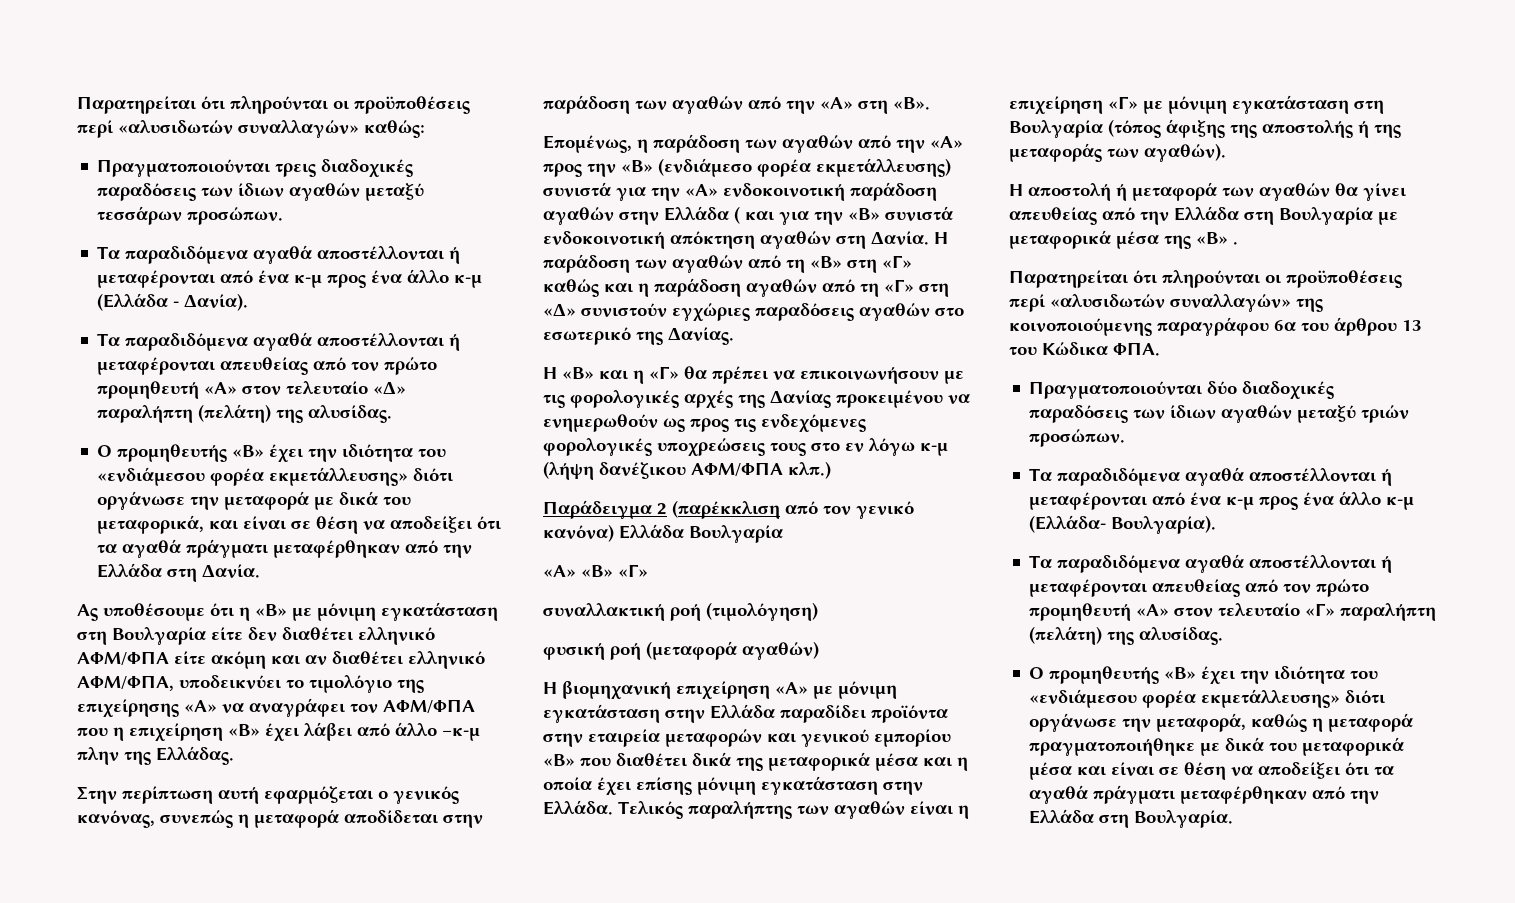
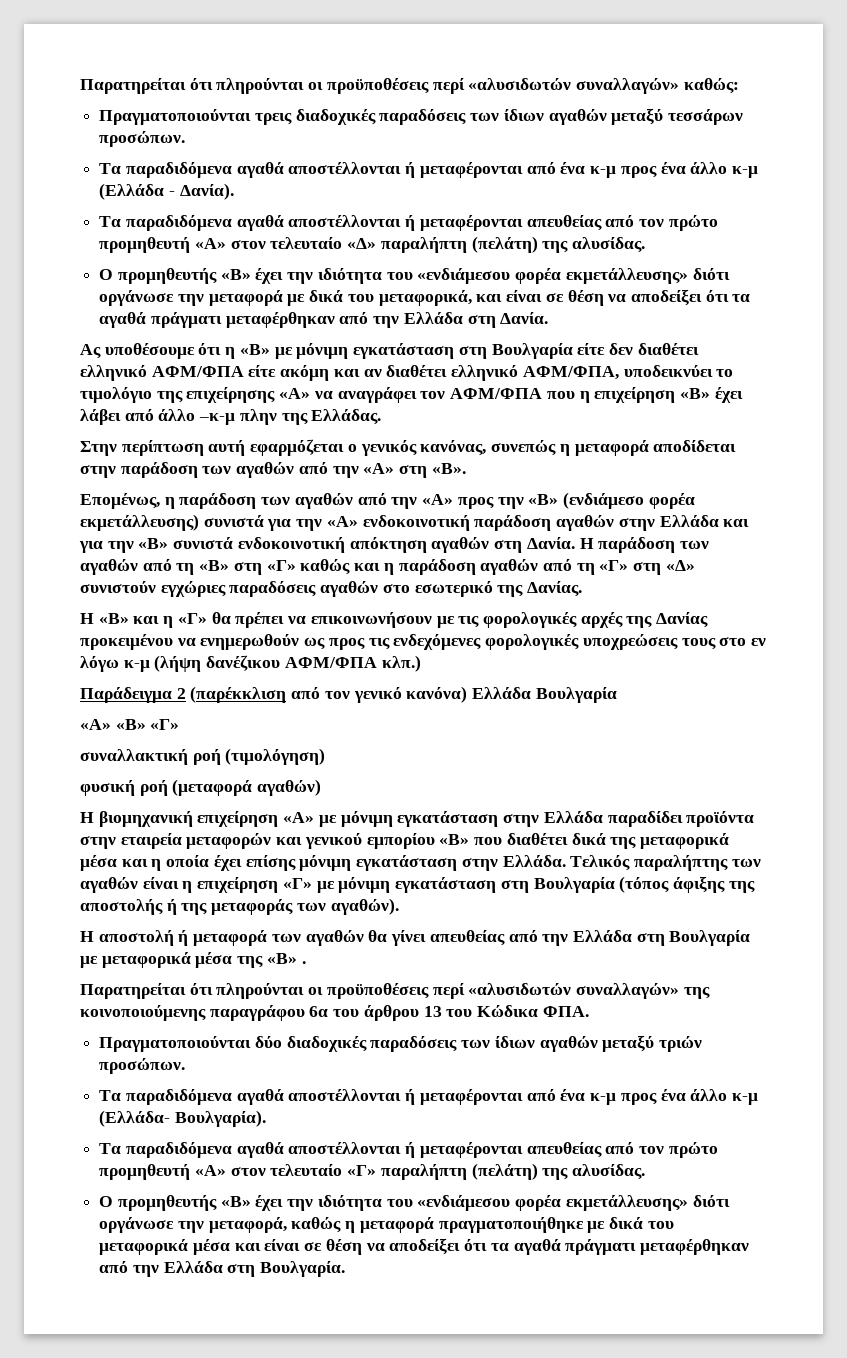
- Επομένως, η παράδοση των αγαθών από την «Α» προς την «Β» (ενδιάμεσο φορέα εκμετάλλευσης) συνιστά για την «Α» ενδοκοινοτική παράδοση αγαθών στην Ελλάδα ( και για την «Β» συνιστά ενδοκοινοτική απόκτηση αγαθών στη Δανία.
+ Επομένως, η παράδοση των αγαθών από την «Α» προς την «Β» (ενδιάμεσο φορέα εκμετάλλευσης) συνιστά για την «Α» ενδοκοινοτική παράδοση αγαθών στην Ελλάδα και για την «Β» συνιστά ενδοκοινοτική απόκτηση αγαθών στη Δανία.

